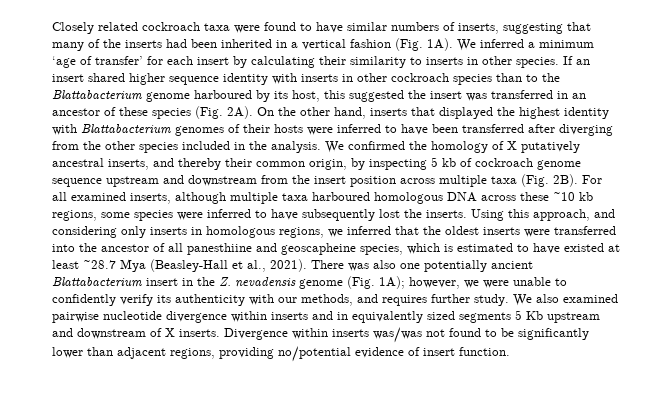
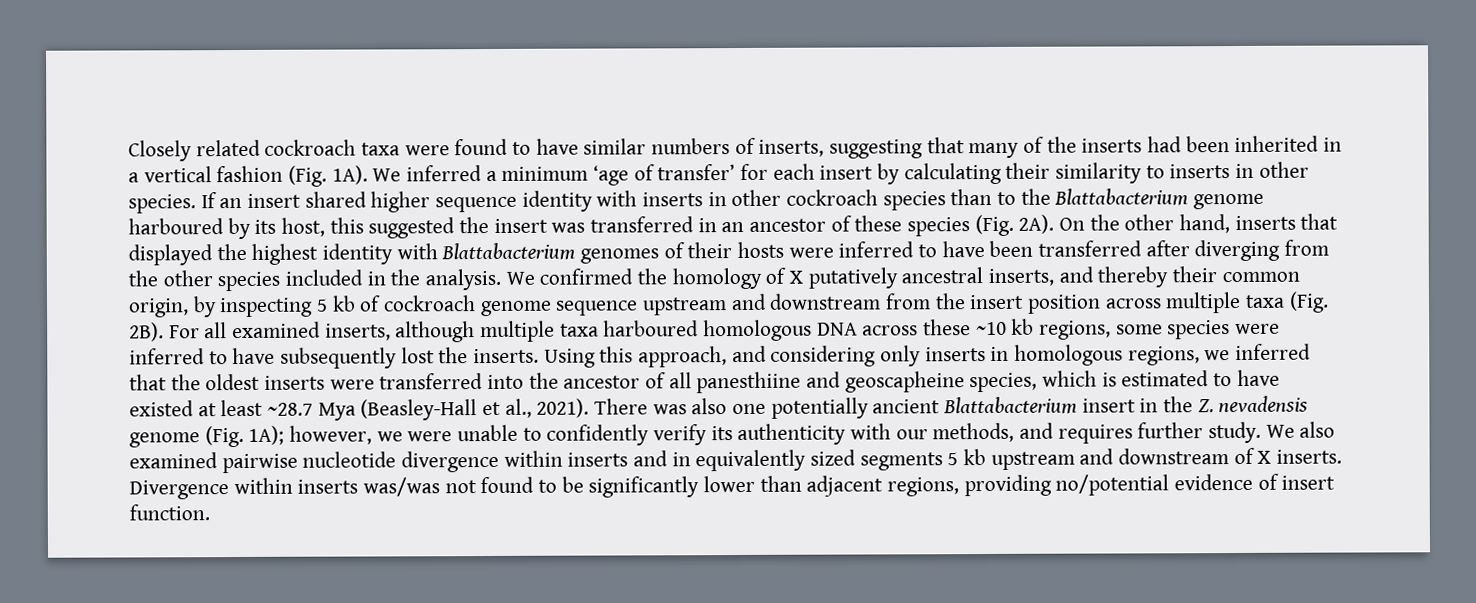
- We also examined pairwise nucleotide divergence within inserts and in equivalently sized segments 5 Kb upstream and downstream of X inserts.
+ We also examined pairwise nucleotide divergence within inserts and in equivalently sized segments 5 kb upstream and downstream of X inserts.

